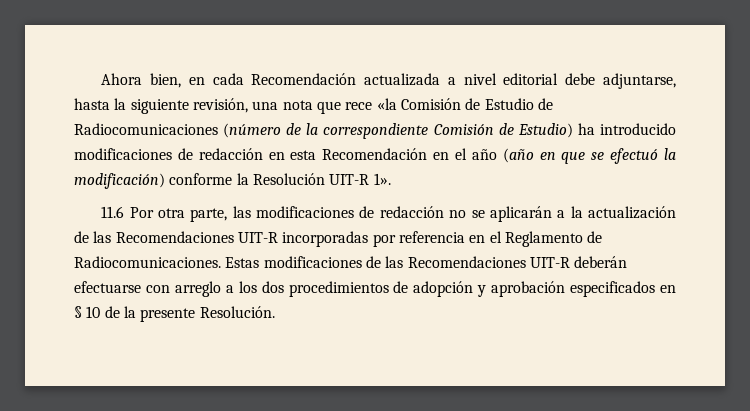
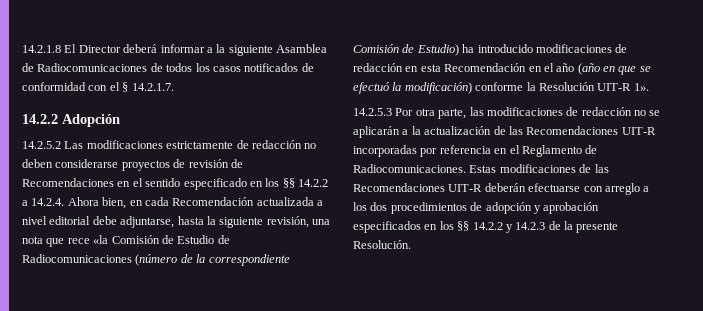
- Ahora bien, en cada Recomendación actualizada a nivel editorial debe adjuntarse, hasta la siguiente revisión, una nota que rece «la Comisión de Estudio de Radiocomunicaciones (número de la correspondiente Comisión de Estudio) ha introducido modificaciones de redacción en esta Recomendación en el año (año en que se efectuó la modificación) conforme la Resolución UIT-R 1».
+ 14.2.1.8 El Director deberá informar a la siguiente Asamblea de Radiocomunicaciones de todos los casos notificados de conformidad con el § 14.2.1.7.
+ 14.2.2 Adopción
+ 14.2.5.2 Las modificaciones estrictamente de redacción no deben considerarse proyectos de revisión de Recomendaciones en el sentido especificado en los §§ 14.2.2 a 14.2.4. Ahora bien, en cada Recomendación actualizada a nivel editorial debe adjuntarse, hasta la siguiente revisión, una nota que rece «la Comisión de Estudio de Radiocomunicaciones (número de la correspondiente Comisión de Estudio) ha introducido modificaciones de redacción en esta Recomendación en el año (año en que se efectuó la modificación) conforme la Resolución UIT-R 1».
- 11.6 Por otra parte, las modificaciones de redacción no se aplicarán a la actualización de las Recomendaciones UIT-R incorporadas por referencia en el Reglamento de Radiocomunicaciones.
+ 14.2.5.3 Por otra parte, las modificaciones de redacción no se aplicarán a la actualización de las Recomendaciones UIT-R incorporadas por referencia en el Reglamento de Radiocomunicaciones.
- Estas modificaciones de las Recomendaciones UIT-R deberán efectuarse con arreglo a los dos procedimientos de adopción y aprobación especificados en § 10 de la presente Resolución.
+ Estas modificaciones de las Recomendaciones UIT-R deberán efectuarse con arreglo a los dos procedimientos de adopción y aprobación especificados en los §§ 14.2.2 y 14.2.3 de la presente Resolución.

